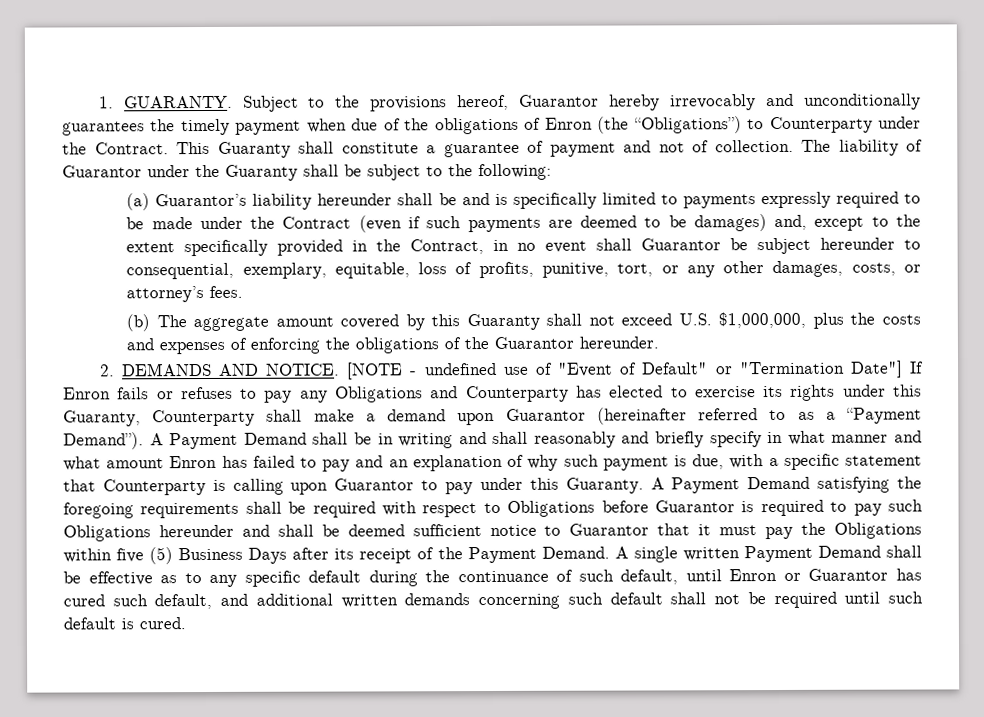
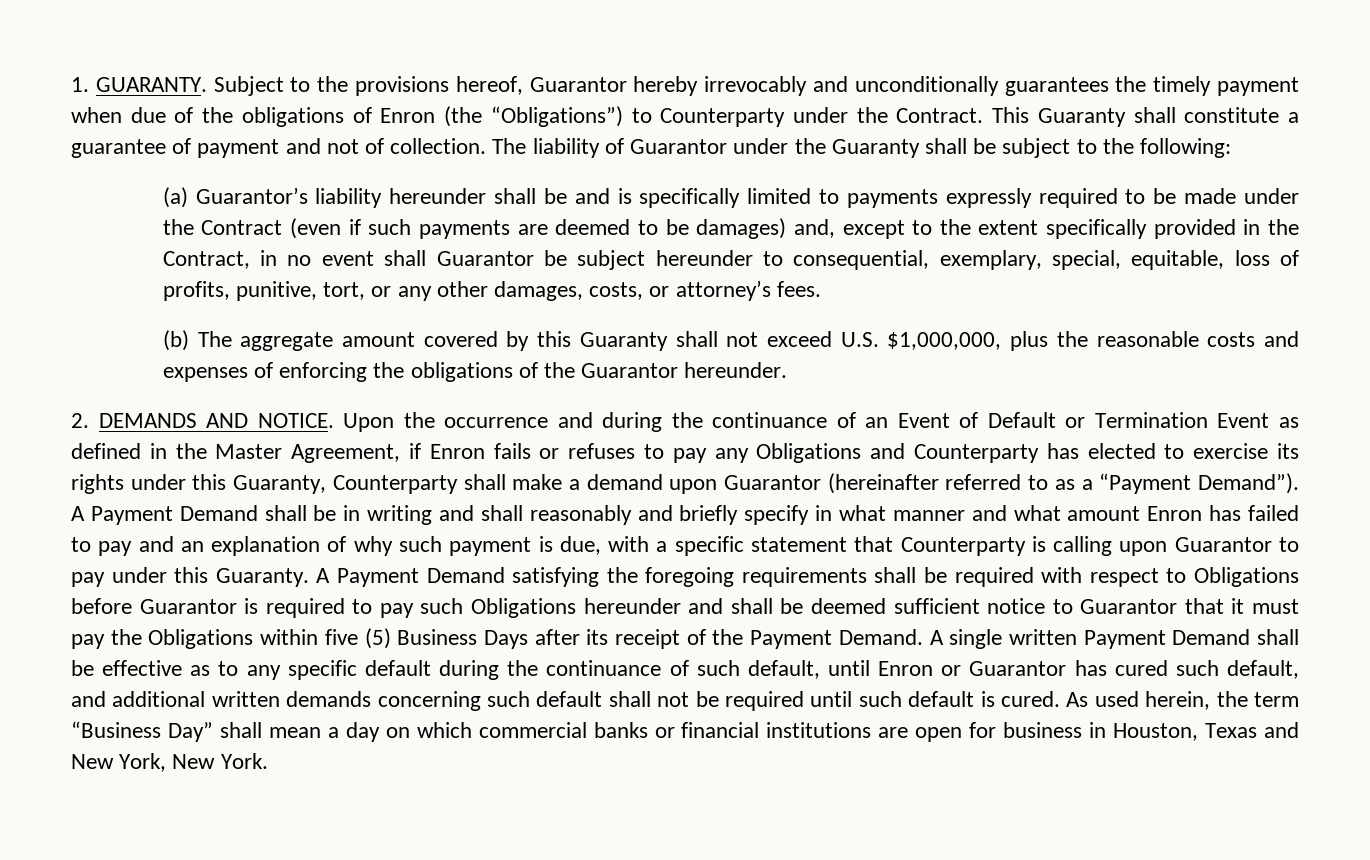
- (a) Guarantor’s liability hereunder shall be and is specifically limited to payments expressly required to be made under the Contract (even if such payments are deemed to be damages) and, except to the extent specifically provided in the Contract, in no event shall Guarantor be subject hereunder to consequential, exemplary, equitable, loss of profits, punitive, tort, or any other damages, costs, or attorney’s fees.
+ (a) Guarantor’s liability hereunder shall be and is specifically limited to payments expressly required to be made under the Contract (even if such payments are deemed to be damages) and, except to the extent specifically provided in the Contract, in no event shall Guarantor be subject hereunder to consequential, exemplary, special, equitable, loss of profits, punitive, tort, or any other damages, costs, or attorney’s fees.
- (b) The aggregate amount covered by this Guaranty shall not exceed U.S. $1,000,000, plus the costs and expenses of enforcing the obligations of the Guarantor hereunder.
+ (b) The aggregate amount covered by this Guaranty shall not exceed U.S. $1,000,000, plus the reasonable costs and expenses of enforcing the obligations of the Guarantor hereunder.
- [NOTE - undefined use of "Event of Default" or "Termination Date"] If Enron fails or refuses to pay any Obligations and Counterparty has elected to exercise its rights under this Guaranty, Counterparty shall make a demand upon Guarantor (hereinafter referred to as a “Payment Demand”).
+ Upon the occurrence and during the continuance of an Event of Default or Termination Event as defined in the Master Agreement, if Enron fails or refuses to pay any Obligations and Counterparty has elected to exercise its rights under this Guaranty, Counterparty shall make a demand upon Guarantor (hereinafter referred to as a “Payment Demand”).
+ As used herein, the term “Business Day” shall mean a day on which commercial banks or financial institutions are open for business in Houston, Texas and New York, New York.

